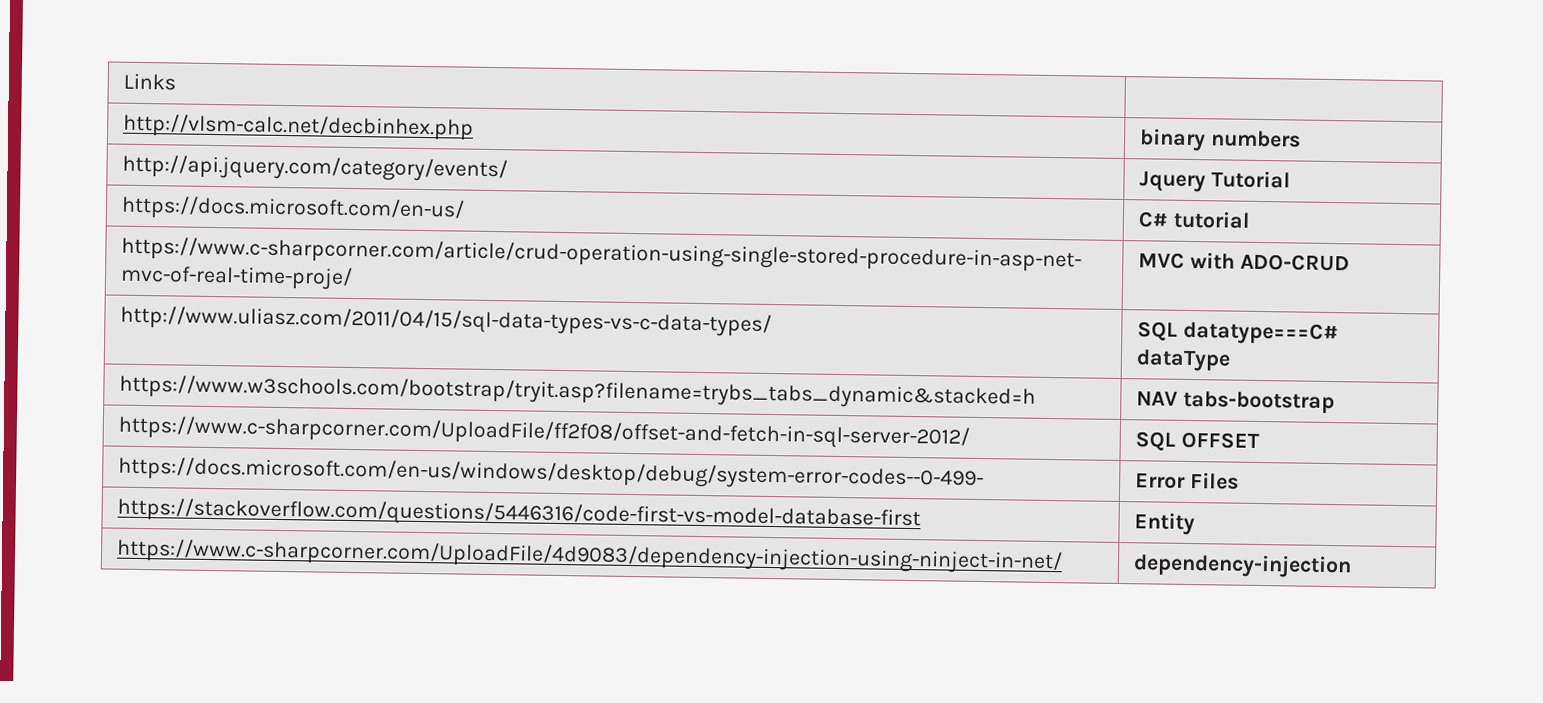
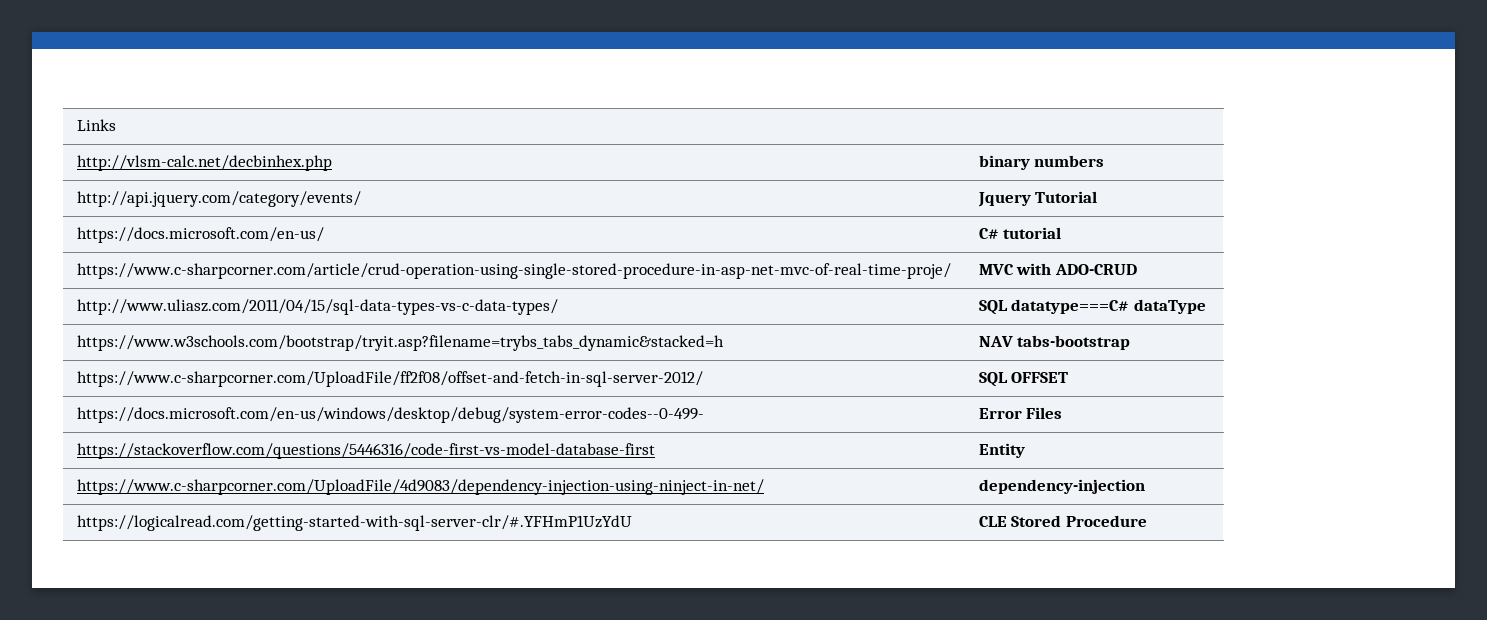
+ https://logicalread.com/getting-started-with-sql-server-clr/#.YFHmP1UzYdU | CLE Stored Procedure

